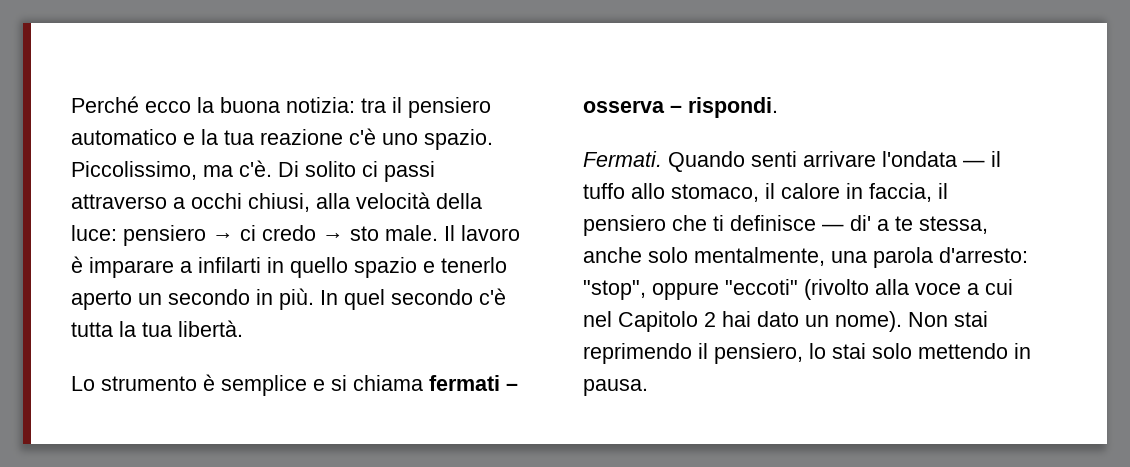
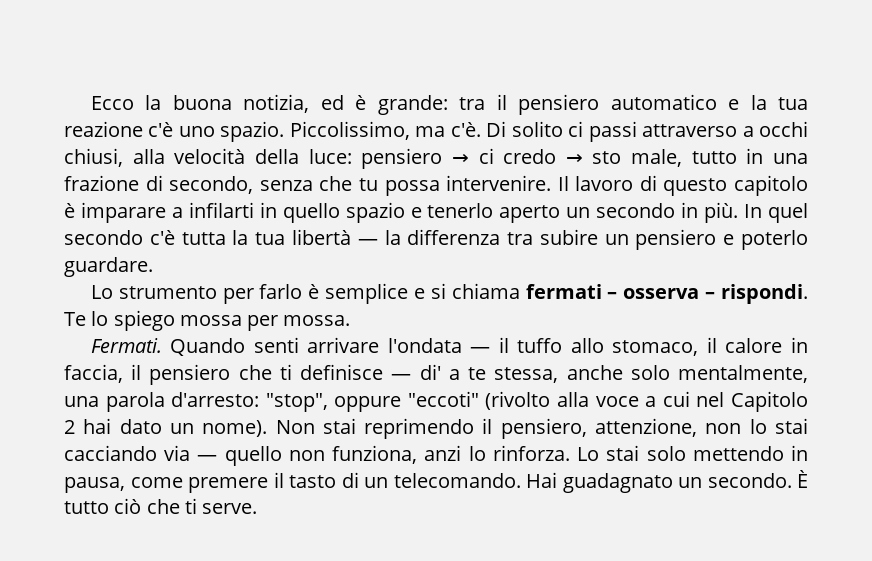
- Perché ecco la buona notizia: tra il pensiero automatico e la tua reazione c'è uno spazio.
+ Ecco la buona notizia, ed è grande: tra il pensiero automatico e la tua reazione c'è uno spazio.
- Di solito ci passi attraverso a occhi chiusi, alla velocità della luce: pensiero → ci credo → sto male. Il lavoro è imparare a infilarti in quello spazio e tenerlo aperto un secondo in più.
+ Di solito ci passi attraverso a occhi chiusi, alla velocità della luce: pensiero → ci credo → sto male, tutto in una frazione di secondo, senza che tu possa intervenire. Il lavoro di questo capitolo è imparare a infilarti in quello spazio e tenerlo aperto un secondo in più.
- In quel secondo c'è tutta la tua libertà.
+ In quel secondo c'è tutta la tua libertà — la differenza tra subire un pensiero e poterlo guardare.
- Lo strumento è semplice e si chiama fermati – osserva – rispondi.
+ Lo strumento per farlo è semplice e si chiama fermati – osserva – rispondi. Te lo spiego mossa per mossa.
- Non stai reprimendo il pensiero, lo stai solo mettendo in pausa.
+ Non stai reprimendo il pensiero, attenzione, non lo stai cacciando via — quello non funziona, anzi lo rinforza. Lo stai solo mettendo in pausa, come premere il tasto di un telecomando. Hai guadagnato un secondo. È tutto ciò che ti serve.

